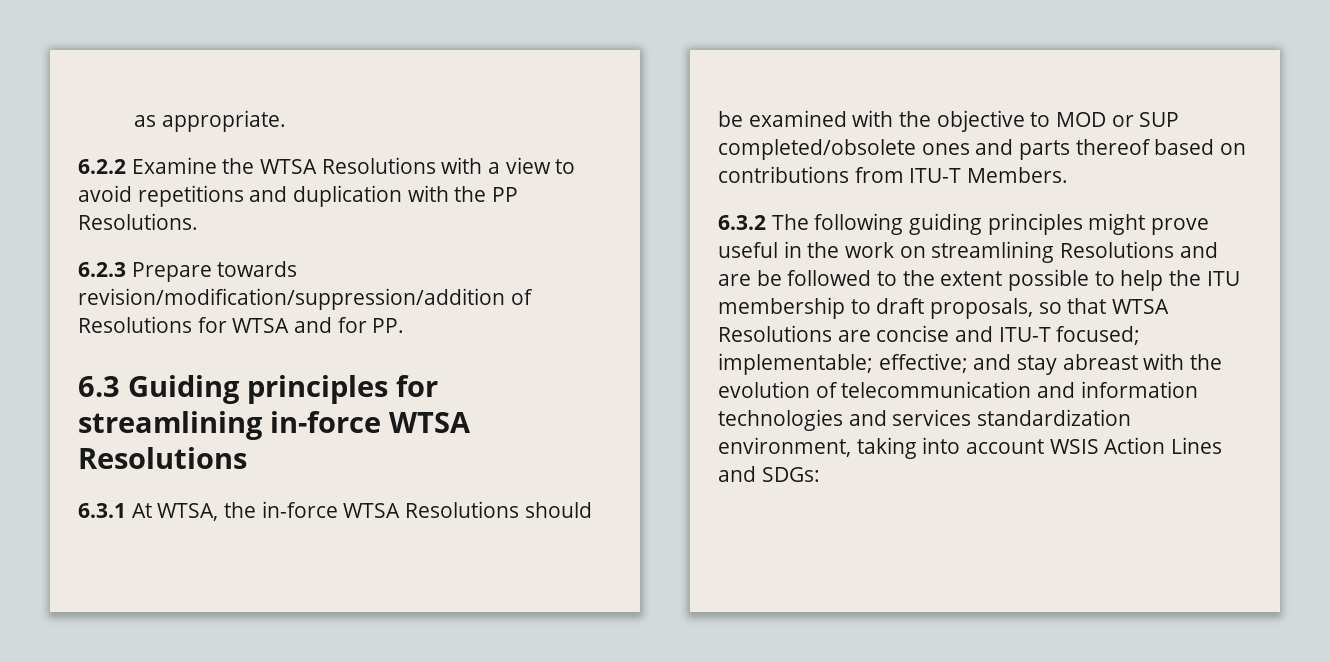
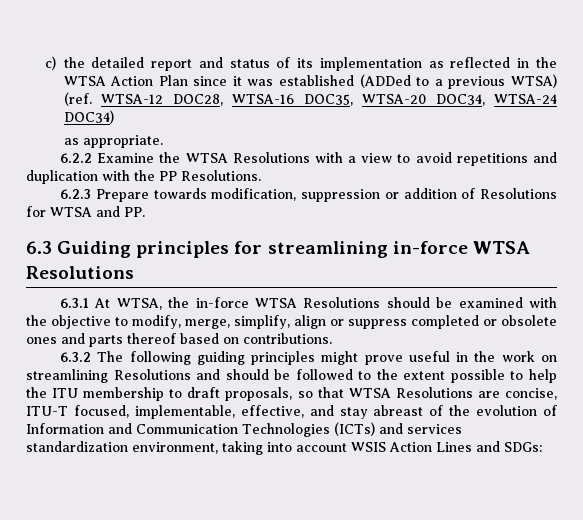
+ c) the detailed report and status of its implementation as reflected in the WTSA Action Plan since it was established (ADDed to a previous WTSA) (ref. WTSA-12 DOC28, WTSA-16 DOC35, WTSA-20 DOC34, WTSA-24 DOC34)
- 6.2.3 Prepare towards revision/modification/suppression/addition of Resolutions for WTSA and for PP.
+ 6.2.3 Prepare towards modification, suppression or addition of Resolutions for WTSA and PP.
- 6.3.1 At WTSA, the in-force WTSA Resolutions should be examined with the objective to MOD or SUP completed/obsolete ones and parts thereof based on contributions from ITU-T Members.
+ 6.3.1 At WTSA, the in-force WTSA Resolutions should be examined with the objective to modify, merge, simplify, align or suppress completed or obsolete ones and parts thereof based on contributions.
- 6.3.2 The following guiding principles might prove useful in the work on streamlining Resolutions and are be followed to the extent possible to help the ITU membership to draft proposals, so that WTSA Resolutions are concise and ITU-T focused; implementable; effective; and stay abreast with the evolution of telecommunication and information technologies and services standardization environment, taking into account WSIS Action Lines and SDGs:
+ 6.3.2 The following guiding principles might prove useful in the work on streamlining Resolutions and should be followed to the extent possible to help the ITU membership to draft proposals, so that WTSA Resolutions are concise, ITU-T focused, implementable, effective, and stay abreast of the evolution of Information and Communication Technologies (ICTs) and services standardization environment, taking into account WSIS Action Lines and SDGs:

